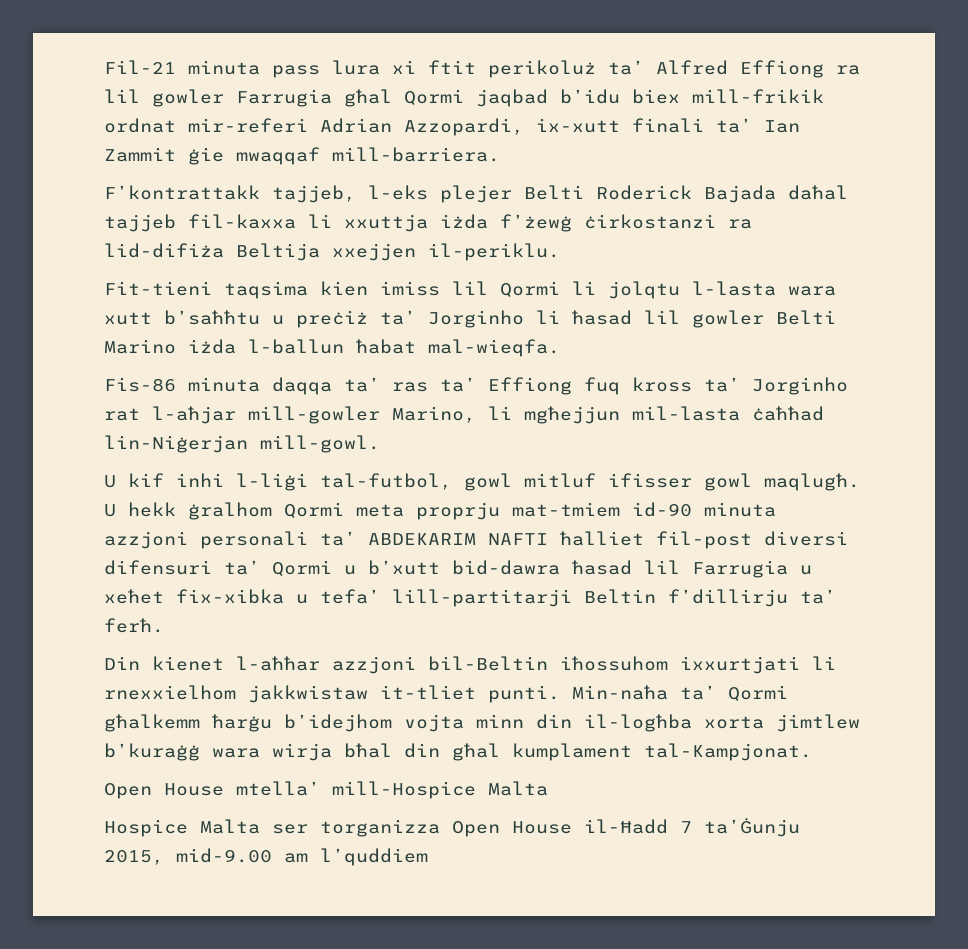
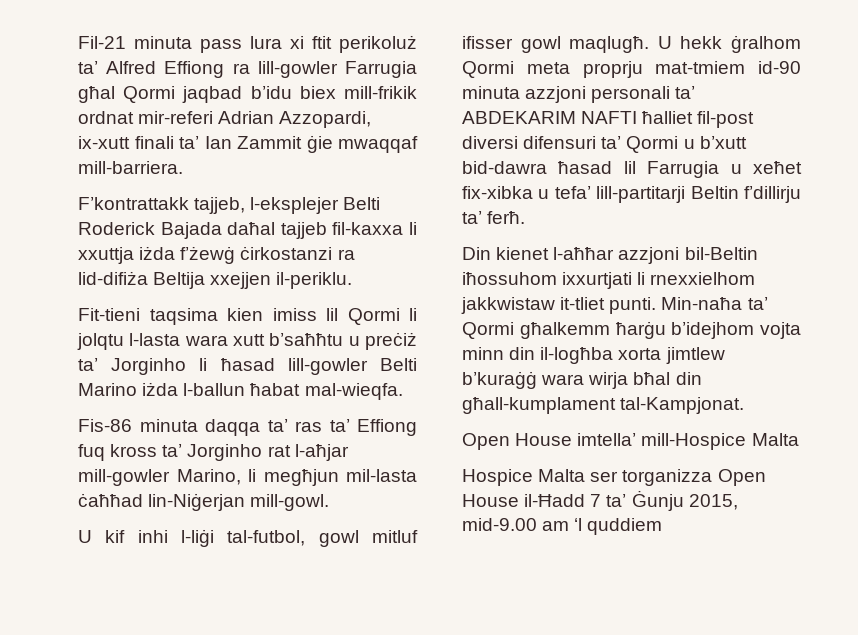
- Fil-21 minuta pass lura xi ftit perikoluż ta’ Alfred Effiong ra lil gowler Farrugia għal Qormi jaqbad b’idu biex mill-frikik ordnat mir-referi Adrian Azzopardi, ix-xutt finali ta’ Ian Zammit ġie mwaqqaf mill-barriera.
+ Fil-21 minuta pass lura xi ftit perikoluż ta’ Alfred Effiong ra lill-gowler Farrugia għal Qormi jaqbad b’idu biex mill-frikik ordnat mir-referi Adrian Azzopardi, ix-xutt finali ta’ Ian Zammit ġie mwaqqaf mill-barriera.
- F’kontrattakk tajjeb, l-eks plejer Belti Roderick Bajada daħal tajjeb fil-kaxxa li xxuttja iżda f’żewġ ċirkostanzi ra lid-difiża Beltija xxejjen il-periklu.
+ F’kontrattakk tajjeb, l-eksplejer Belti Roderick Bajada daħal tajjeb fil-kaxxa li xxuttja iżda f’żewġ ċirkostanzi ra lid-difiża Beltija xxejjen il-periklu.
- Fit-tieni taqsima kien imiss lil Qormi li jolqtu l-lasta wara xutt b’saħħtu u preċiż ta’ Jorginho li ħasad lil gowler Belti Marino iżda l-ballun ħabat mal-wieqfa.
+ Fit-tieni taqsima kien imiss lil Qormi li jolqtu l-lasta wara xutt b’saħħtu u preċiż ta’ Jorginho li ħasad lill-gowler Belti Marino iżda l-ballun ħabat mal-wieqfa.
- Fis-86 minuta daqqa ta’ ras ta’ Effiong fuq kross ta’ Jorginho rat l-aħjar mill-gowler Marino, li mgħejjun mil-lasta ċaħħad lin-Niġerjan mill-gowl.
+ Fis-86 minuta daqqa ta’ ras ta’ Effiong fuq kross ta’ Jorginho rat l-aħjar mill-gowler Marino, li megħjun mil-lasta ċaħħad lin-Niġerjan mill-gowl.
- Min-naħa ta’ Qormi għalkemm ħarġu b’idejhom vojta minn din il-logħba xorta jimtlew b’kuraġġ wara wirja bħal din għal kumplament tal-Kampjonat.
+ Min-naħa ta’ Qormi għalkemm ħarġu b’idejhom vojta minn din il-logħba xorta jimtlew b’kuraġġ wara wirja bħal din għall-kumplament tal-Kampjonat.
- Open House mtella’ mill-Hospice Malta
+ Open House imtella’ mill-Hospice Malta
- Hospice Malta ser torganizza Open House il-Ħadd 7 ta’Ġunju 2015, mid-9.00 am l’quddiem
+ Hospice Malta ser torganizza Open House il-Ħadd 7 ta’ Ġunju 2015, mid-9.00 am ‘l quddiem

